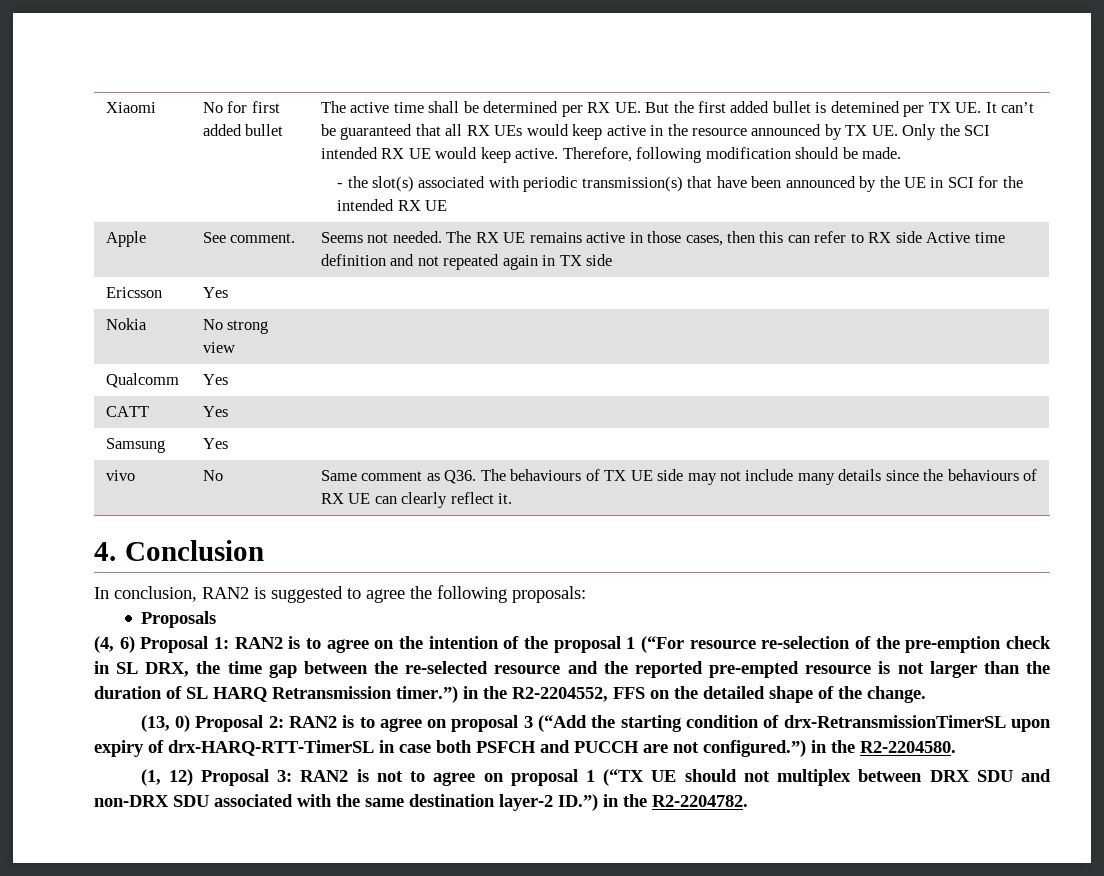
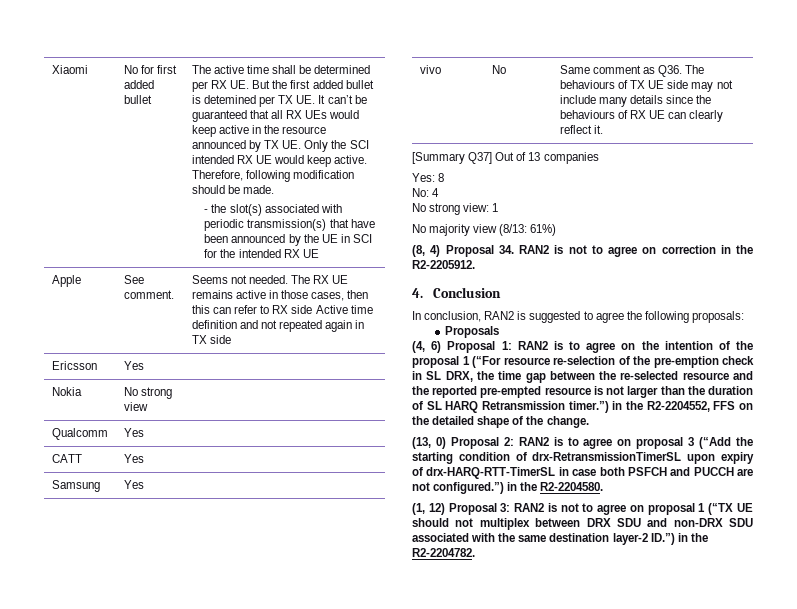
+ [Summary Q37] Out of 13 companies
+ Yes: 8
+ No: 4
+ No strong view: 1
+ No majority view (8/13: 61%)
+ (8, 4) Proposal 34. RAN2 is not to agree on correction in the R2-2205912.

